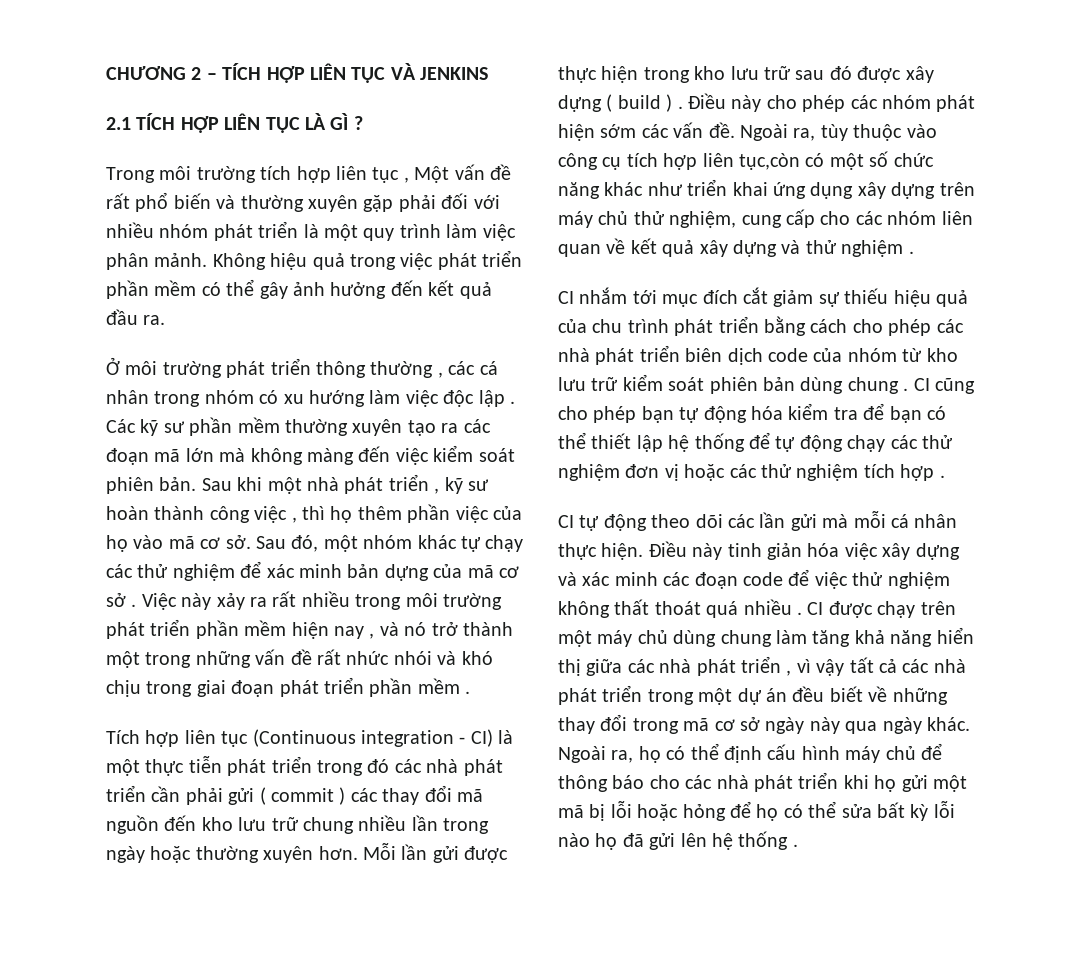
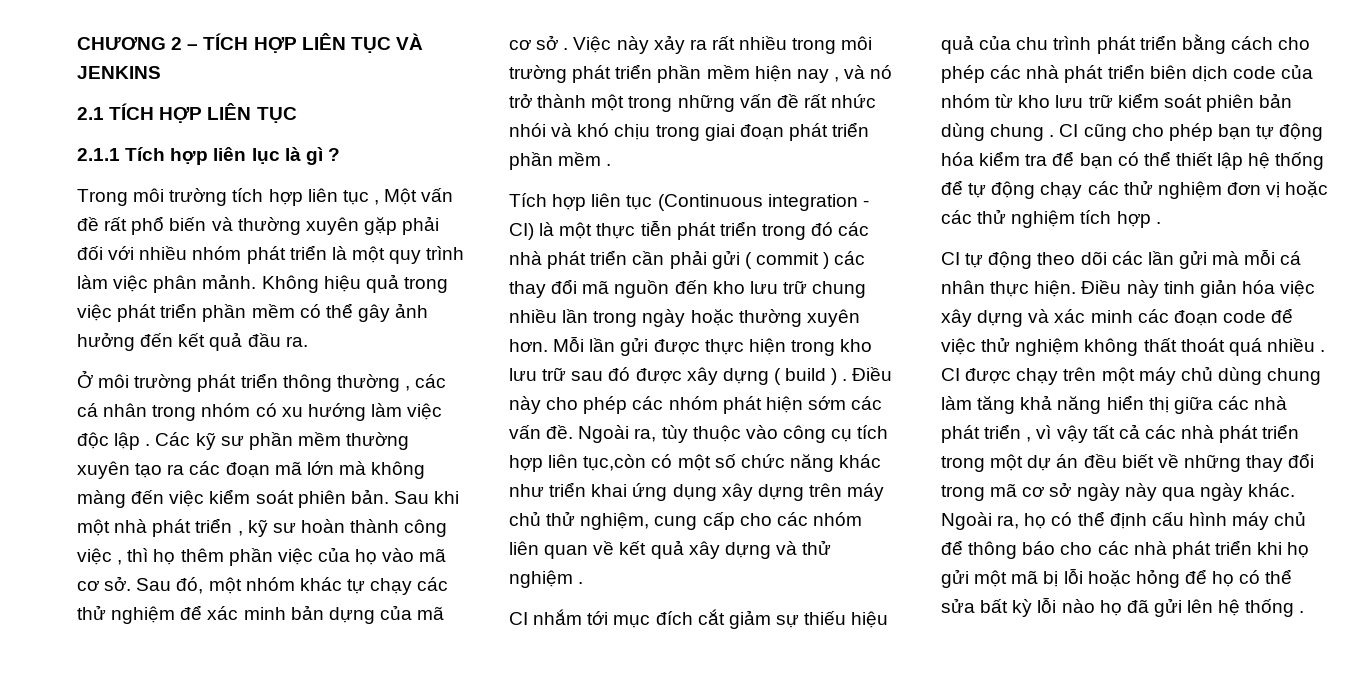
- 2.1 TÍCH HỢP LIÊN TỤC LÀ GÌ ?
+ 2.1 TÍCH HỢP LIÊN TỤC
+ 2.1.1 Tích hợp liên lục là gì ?

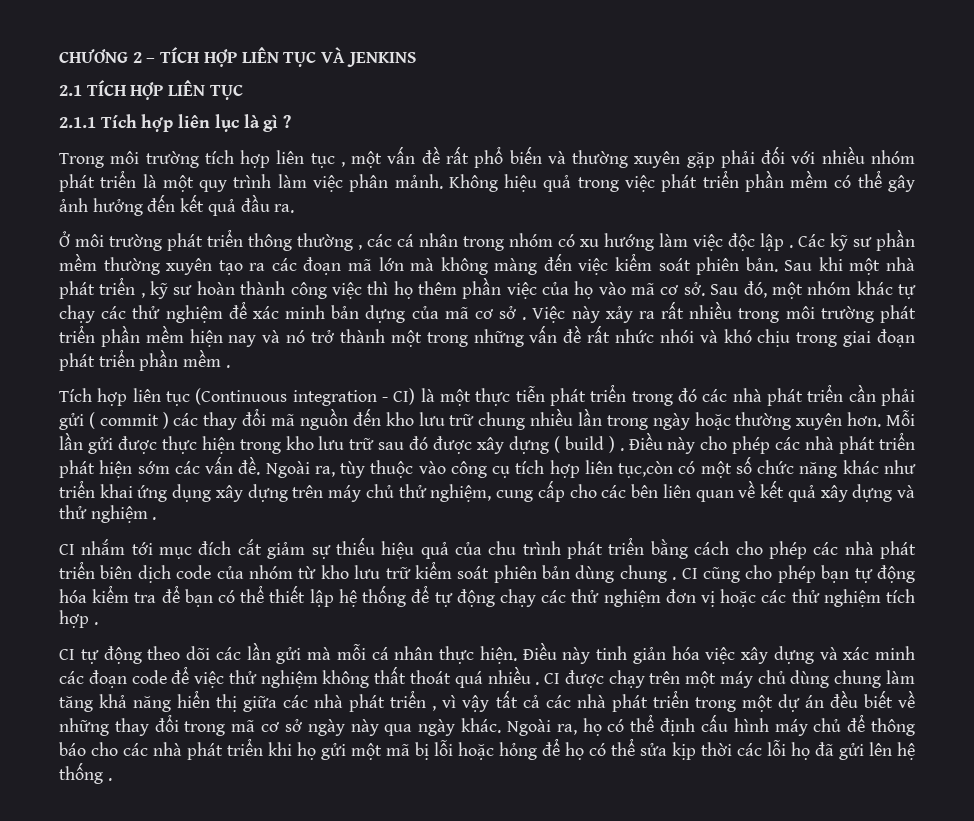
- Trong môi trường tích hợp liên tục , Một vấn đề rất phổ biến và thường xuyên gặp phải đối với nhiều nhóm phát triển là một quy trình làm việc phân mảnh.
+ Trong môi trường tích hợp liên tục , một vấn đề rất phổ biến và thường xuyên gặp phải đối với nhiều nhóm phát triển là một quy trình làm việc phân mảnh.
- Sau khi một nhà phát triển , kỹ sư hoàn thành công việc , thì họ thêm phần việc của họ vào mã cơ sở.
+ Sau khi một nhà phát triển , kỹ sư hoàn thành công việc thì họ thêm phần việc của họ vào mã cơ sở.
- Việc này xảy ra rất nhiều trong môi trường phát triển phần mềm hiện nay , và nó trở thành một trong những vấn đề rất nhức nhói và khó chịu trong giai đoạn phát triển phần mềm .
+ Việc này xảy ra rất nhiều trong môi trường phát triển phần mềm hiện nay và nó trở thành một trong những vấn đề rất nhức nhói và khó chịu trong giai đoạn phát triển phần mềm .
- Điều này cho phép các nhóm phát hiện sớm các vấn đề.
+ Điều này cho phép các nhà phát triển phát hiện sớm các vấn đề.
- Ngoài ra, tùy thuộc vào công cụ tích hợp liên tục,còn có một số chức năng khác như triển khai ứng dụng xây dựng trên máy chủ thử nghiệm, cung cấp cho các nhóm liên quan về kết quả xây dựng và thử nghiệm .
+ Ngoài ra, tùy thuộc vào công cụ tích hợp liên tục,còn có một số chức năng khác như triển khai ứng dụng xây dựng trên máy chủ thử nghiệm, cung cấp cho các bên liên quan về kết quả xây dựng và thử nghiệm .
- Ngoài ra, họ có thể định cấu hình máy chủ để thông báo cho các nhà phát triển khi họ gửi một mã bị lỗi hoặc hỏng để họ có thể sửa bất kỳ lỗi nào họ đã gửi lên hệ thống .
+ Ngoài ra, họ có thể định cấu hình máy chủ để thông báo cho các nhà phát triển khi họ gửi một mã bị lỗi hoặc hỏng để họ có thể sửa kịp thời các lỗi họ đã gửi lên hệ thống .

